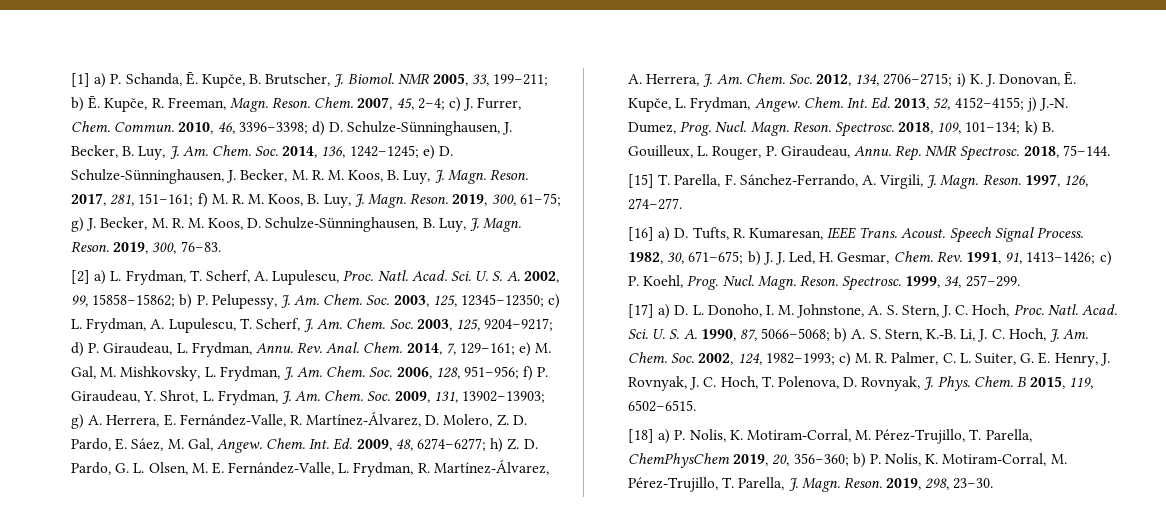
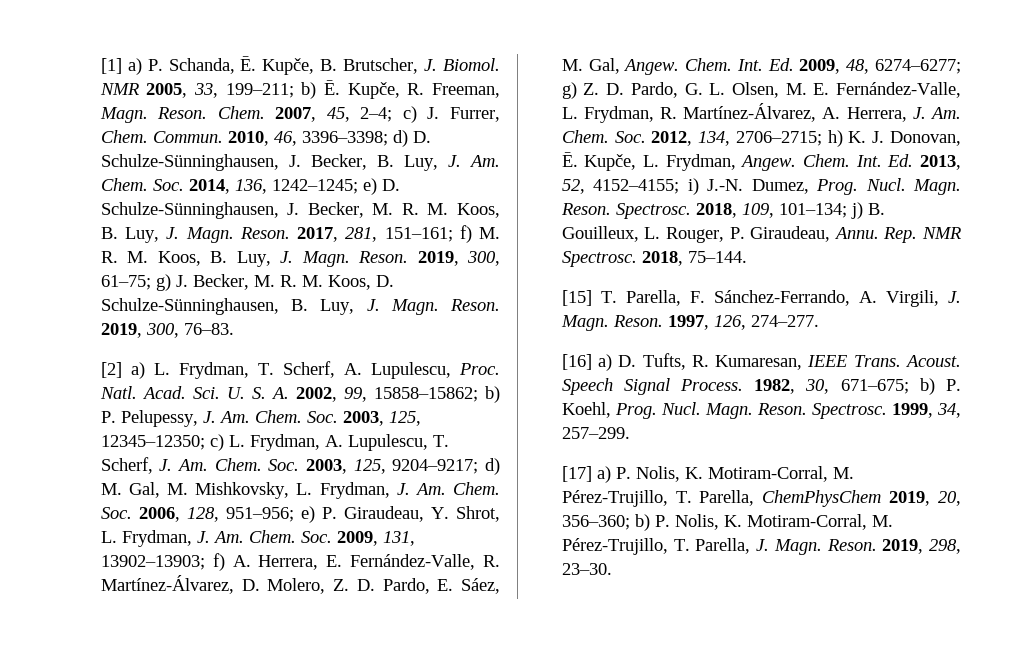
- Soc. 2003, 125, 9204–9217; d) P. Giraudeau, L. Frydman, Annu. Rev. Anal. Chem. 2014, 7, 129–161; e) M. Gal, M. Mishkovsky, L. Frydman, J. Am. Chem.
+ Soc. 2003, 125, 9204–9217; d) M. Gal, M. Mishkovsky, L. Frydman, J. Am. Chem.
- Soc. 2006, 128, 951–956; f) P. Giraudeau, Y. Shrot, L. Frydman, J. Am. Chem.
+ Soc. 2006, 128, 951–956; e) P. Giraudeau, Y. Shrot, L. Frydman, J. Am. Chem.
- Soc. 2009, 131, 13902–13903; g) A. Herrera, E. Fernández-Valle, R. Martínez-Álvarez, D. Molero, Z. D. Pardo, E. Sáez, M. Gal, Angew.
+ Soc. 2009, 131, 13902–13903; f) A. Herrera, E. Fernández-Valle, R. Martínez-Álvarez, D. Molero, Z. D. Pardo, E. Sáez, M. Gal, Angew.
- Int. Ed. 2009, 48, 6274–6277; h) Z. D. Pardo, G. L. Olsen, M. E. Fernández-Valle, L. Frydman, R. Martínez-Álvarez, A. Herrera, J. Am. Chem.
+ Int. Ed. 2009, 48, 6274–6277; g) Z. D. Pardo, G. L. Olsen, M. E. Fernández-Valle, L. Frydman, R. Martínez-Álvarez, A. Herrera, J. Am. Chem.
- Soc. 2012, 134, 2706–2715; i) K. J. Donovan, Ē. Kupče, L. Frydman, Angew.
+ Soc. 2012, 134, 2706–2715; h) K. J. Donovan, Ē. Kupče, L. Frydman, Angew.
- Int. Ed. 2013, 52, 4152–4155; j) J.-N. Dumez, Prog.
+ Int. Ed. 2013, 52, 4152–4155; i) J.-N. Dumez, Prog.
- 2018, 109, 101–134; k) B. Gouilleux, L. Rouger, P. Giraudeau, Annu.
+ 2018, 109, 101–134; j) B. Gouilleux, L. Rouger, P. Giraudeau, Annu.
- 1982, 30, 671–675; b) J. J. Led, H. Gesmar, Chem. Rev. 1991, 91, 1413–1426; c) P. Koehl, Prog.
+ 1982, 30, 671–675; b) P. Koehl, Prog.
- [17] a) D. L. Donoho, I. M. Johnstone, A. S. Stern, J. C. Hoch, Proc. Natl. Acad. Sci. U. S. A. 1990, 87, 5066–5068; b) A. S. Stern, K.-B. Li, J. C. Hoch, J. Am. Chem. Soc. 2002, 124, 1982–1993; c) M. R. Palmer, C. L. Suiter, G. E. Henry, J. Rovnyak, J. C. Hoch, T. Polenova, D. Rovnyak, J. Phys. Chem. B 2015, 119, 6502–6515.
- [18] a) P. Nolis, K. Motiram-Corral, M. Pérez-Trujillo, T. Parella, ChemPhysChem 2019, 20, 356–360; b) P. Nolis, K. Motiram-Corral, M. Pérez-Trujillo, T. Parella, J. Magn.
+ [17] a) P. Nolis, K. Motiram-Corral, M. Pérez-Trujillo, T. Parella, ChemPhysChem 2019, 20, 356–360; b) P. Nolis, K. Motiram-Corral, M. Pérez-Trujillo, T. Parella, J. Magn.

